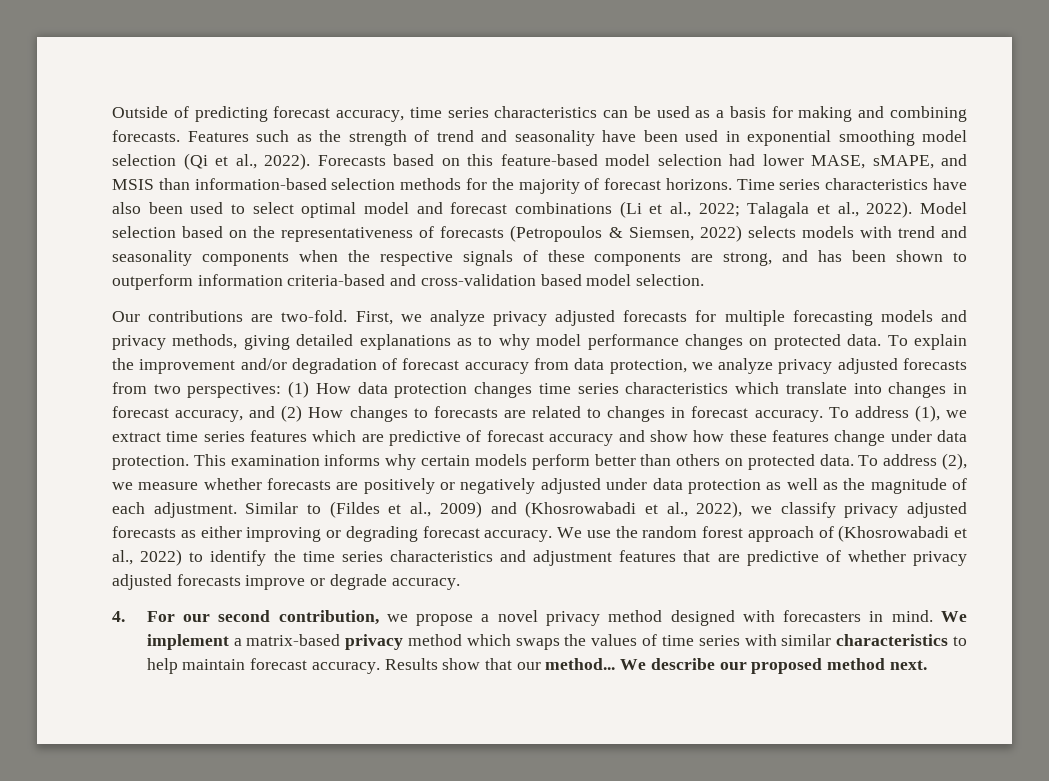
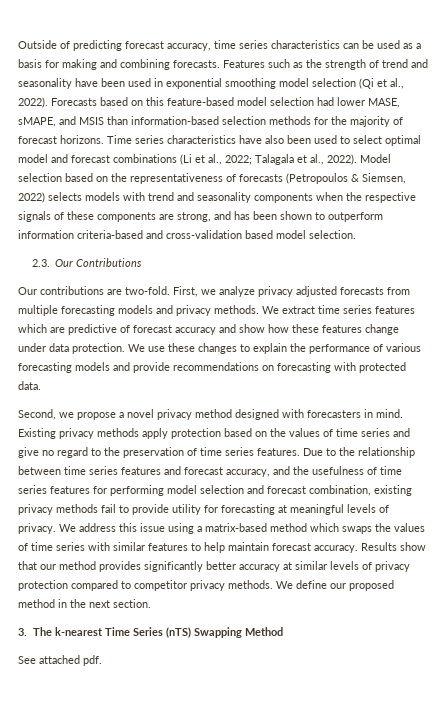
+ 2.3. Our Contributions
- First, we analyze privacy adjusted forecasts for multiple forecasting models and privacy methods, giving detailed explanations as to why model performance changes on protected data. To explain the improvement and/or degradation of forecast accuracy from data protection, we analyze privacy adjusted forecasts from two perspectives: (1) How data protection changes time series characteristics which translate into changes in forecast accuracy, and (2) How changes to forecasts are related to changes in forecast accuracy. To address (1), we extract time series features which are predictive of forecast accuracy and show how these features change under data protection.
+ First, we analyze privacy adjusted forecasts from multiple forecasting models and privacy methods. We extract time series features which are predictive of forecast accuracy and show how these features change under data protection.
- This examination informs why certain models perform better than others on protected data. To address (2), we measure whether forecasts are positively or negatively adjusted under data protection as well as the magnitude of each adjustment. Similar to (Fildes et al., 2009) and (Khosrowabadi et al., 2022), we classify privacy adjusted forecasts as either improving or degrading forecast accuracy. We use the random forest approach of (Khosrowabadi et al., 2022) to identify the time series characteristics and adjustment features that are predictive of whether privacy adjusted forecasts improve or degrade accuracy.
- 4. For our second contribution, we propose a novel privacy method designed with forecasters in mind.
+ We use these changes to explain the performance of various forecasting models and provide recommendations on forecasting with protected data.
+ Second, we propose a novel privacy method designed with forecasters in mind.
- We implement a matrix-based privacy method which swaps the values of time series with similar characteristics to help maintain forecast accuracy.
+ Existing privacy methods apply protection based on the values of time series and give no regard to the preservation of time series features. Due to the relationship between time series features and forecast accuracy, and the usefulness of time series features for performing model selection and forecast combination, existing privacy methods fail to provide utility for forecasting at meaningful levels of privacy. We address this issue using a matrix-based method which swaps the values of time series with similar features to help maintain forecast accuracy.
- Results show that our method... We describe our proposed method next.
+ Results show that our method provides significantly better accuracy at similar levels of privacy protection compared to competitor privacy methods. We define our proposed method in the next section.
+ 3. The k-nearest Time Series (nTS) Swapping Method
+ See attached pdf.

